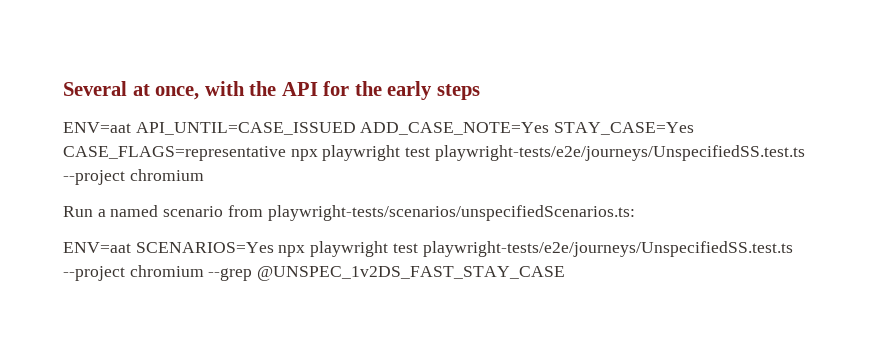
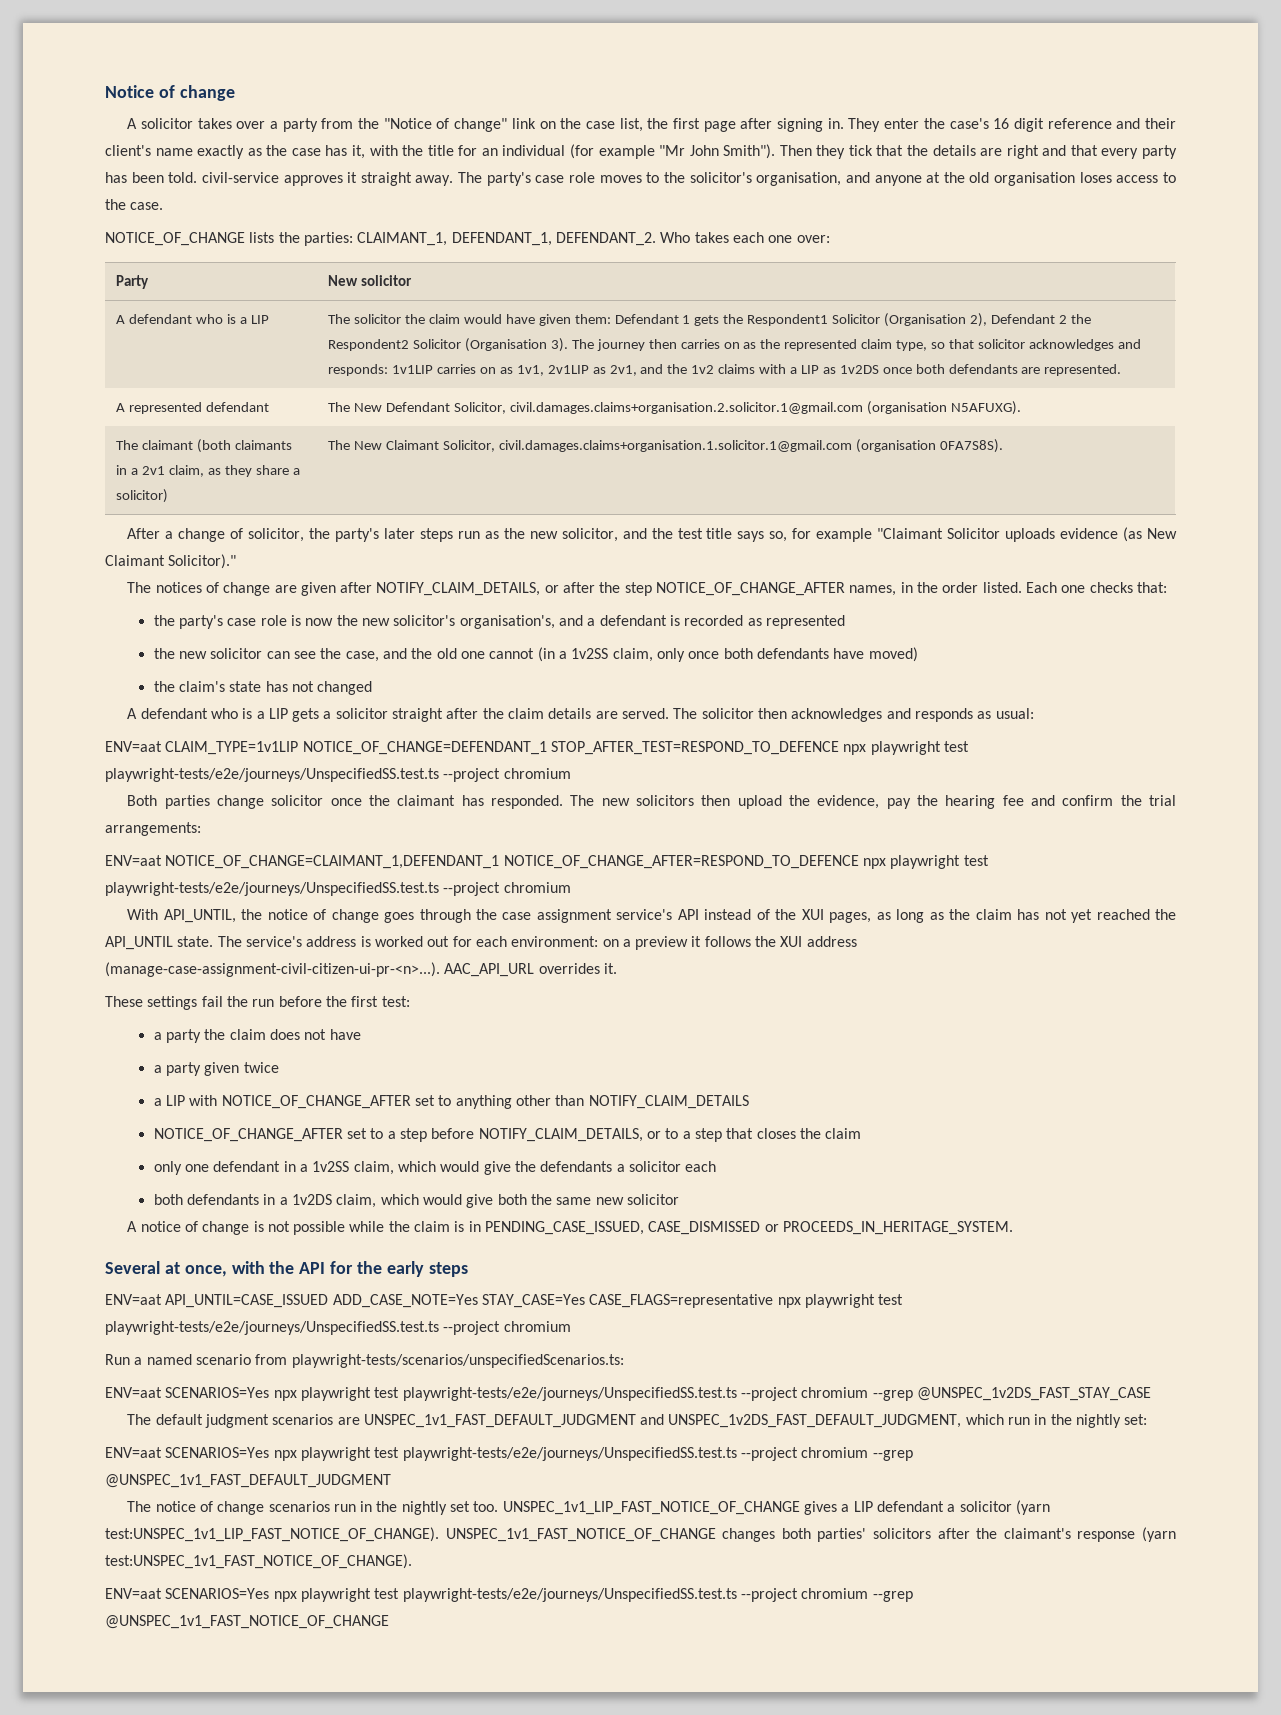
+ Notice of change
+ A solicitor takes over a party from the "Notice of change" link on the case list, the first page after signing in. They enter the case's 16 digit reference and their client's name exactly as the case has it, with the title for an individual (for example "Mr John Smith"). Then they tick that the details are right and that every party has been told. civil-service approves it straight away. The party's case role moves to the solicitor's organisation, and anyone at the old organisation loses access to the case.
+ NOTICE_OF_CHANGE lists the parties: CLAIMANT_1, DEFENDANT_1, DEFENDANT_2. Who takes each one over:
+ Party | New solicitor
+ A defendant who is a LIP | The solicitor the claim would have given them: Defendant 1 gets the Respondent1 Solicitor (Organisation 2), Defendant 2 the Respondent2 Solicitor (Organisation 3). The journey then carries on as the represented claim type, so that solicitor acknowledges and responds: 1v1LIP carries on as 1v1, 2v1LIP as 2v1, and the 1v2 claims with a LIP as 1v2DS once both defendants are represented.
+ A represented defendant | The New Defendant Solicitor, civil.damages.claims+organisation.2.solicitor.1@gmail.com (organisation N5AFUXG).
+ The claimant (both claimants in a 2v1 claim, as they share a solicitor) | The New Claimant Solicitor, civil.damages.claims+organisation.1.solicitor.1@gmail.com (organisation 0FA7S8S).
+ After a change of solicitor, the party's later steps run as the new solicitor, and the test title says so, for example "Claimant Solicitor uploads evidence (as New Claimant Solicitor)."
+ The notices of change are given after NOTIFY_CLAIM_DETAILS, or after the step NOTICE_OF_CHANGE_AFTER names, in the order listed. Each one checks that:
+ the party's case role is now the new solicitor's organisation's, and a defendant is recorded as represented
+ the new solicitor can see the case, and the old one cannot (in a 1v2SS claim, only once both defendants have moved)
+ the claim's state has not changed
+ A defendant who is a LIP gets a solicitor straight after the claim details are served. The solicitor then acknowledges and responds as usual:
+ ENV=aat CLAIM_TYPE=1v1LIP NOTICE_OF_CHANGE=DEFENDANT_1 STOP_AFTER_TEST=RESPOND_TO_DEFENCE npx playwright test playwright-tests/e2e/journeys/UnspecifiedSS.test.ts --project chromium
+ Both parties change solicitor once the claimant has responded. The new solicitors then upload the evidence, pay the hearing fee and confirm the trial arrangements:
+ ENV=aat NOTICE_OF_CHANGE=CLAIMANT_1,DEFENDANT_1 NOTICE_OF_CHANGE_AFTER=RESPOND_TO_DEFENCE npx playwright test playwright-tests/e2e/journeys/UnspecifiedSS.test.ts --project chromium
+ With API_UNTIL, the notice of change goes through the case assignment service's API instead of the XUI pages, as long as the claim has not yet reached the API_UNTIL state. The service's address is worked out for each environment: on a preview it follows the XUI address (manage-case-assignment-civil-citizen-ui-pr-<n>...). AAC_API_URL overrides it.
+ These settings fail the run before the first test:
+ a party the claim does not have
+ a party given twice
+ a LIP with NOTICE_OF_CHANGE_AFTER set to anything other than NOTIFY_CLAIM_DETAILS
+ NOTICE_OF_CHANGE_AFTER set to a step before NOTIFY_CLAIM_DETAILS, or to a step that closes the claim
+ only one defendant in a 1v2SS claim, which would give the defendants a solicitor each
+ both defendants in a 1v2DS claim, which would give both the same new solicitor
+ A notice of change is not possible while the claim is in PENDING_CASE_ISSUED, CASE_DISMISSED or PROCEEDS_IN_HERITAGE_SYSTEM.
+ The default judgment scenarios are UNSPEC_1v1_FAST_DEFAULT_JUDGMENT and UNSPEC_1v2DS_FAST_DEFAULT_JUDGMENT, which run in the nightly set:
+ ENV=aat SCENARIOS=Yes npx playwright test playwright-tests/e2e/journeys/UnspecifiedSS.test.ts --project chromium --grep @UNSPEC_1v1_FAST_DEFAULT_JUDGMENT
+ The notice of change scenarios run in the nightly set too. UNSPEC_1v1_LIP_FAST_NOTICE_OF_CHANGE gives a LIP defendant a solicitor (yarn test:UNSPEC_1v1_LIP_FAST_NOTICE_OF_CHANGE). UNSPEC_1v1_FAST_NOTICE_OF_CHANGE changes both parties' solicitors after the claimant's response (yarn test:UNSPEC_1v1_FAST_NOTICE_OF_CHANGE).
+ ENV=aat SCENARIOS=Yes npx playwright test playwright-tests/e2e/journeys/UnspecifiedSS.test.ts --project chromium --grep @UNSPEC_1v1_FAST_NOTICE_OF_CHANGE

